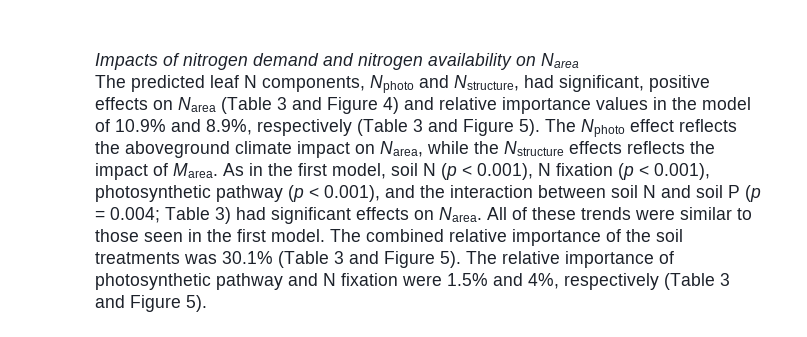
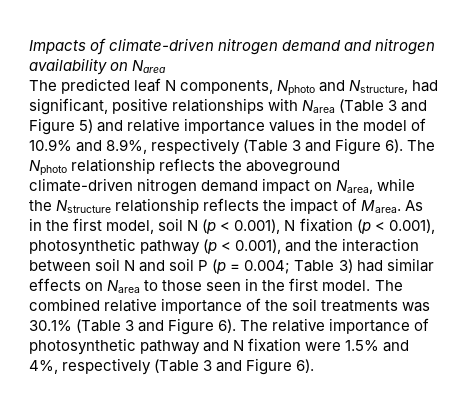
- Impacts of nitrogen demand and nitrogen availability on Narea
+ Impacts of climate-driven nitrogen demand and nitrogen availability on Narea
- The predicted leaf N components, Nphoto and Nstructure, had significant, positive effects on Narea (Table 3 and Figure 4) and relative importance values in the model of 10.9% and 8.9%, respectively (Table 3 and Figure 5).
+ The predicted leaf N components, Nphoto and Nstructure, had significant, positive relationships with Narea (Table 3 and Figure 5) and relative importance values in the model of 10.9% and 8.9%, respectively (Table 3 and Figure 6).
- The Nphoto effect reflects the aboveground climate impact on Narea, while the Nstructure effects reflects the impact of Marea.
+ The Nphoto relationship reflects the aboveground climate-driven nitrogen demand impact on Narea, while the Nstructure relationship reflects the impact of Marea.
- As in the first model, soil N (p < 0.001), N fixation (p < 0.001), photosynthetic pathway (p < 0.001), and the interaction between soil N and soil P (p = 0.004; Table 3) had significant effects on Narea. All of these trends were similar to those seen in the first model.
+ As in the first model, soil N (p < 0.001), N fixation (p < 0.001), photosynthetic pathway (p < 0.001), and the interaction between soil N and soil P (p = 0.004; Table 3) had similar effects on Narea to those seen in the first model.
- The combined relative importance of the soil treatments was 30.1% (Table 3 and Figure 5).
+ The combined relative importance of the soil treatments was 30.1% (Table 3 and Figure 6).
- The relative importance of photosynthetic pathway and N fixation were 1.5% and 4%, respectively (Table 3 and Figure 5).
+ The relative importance of photosynthetic pathway and N fixation were 1.5% and 4%, respectively (Table 3 and Figure 6).

